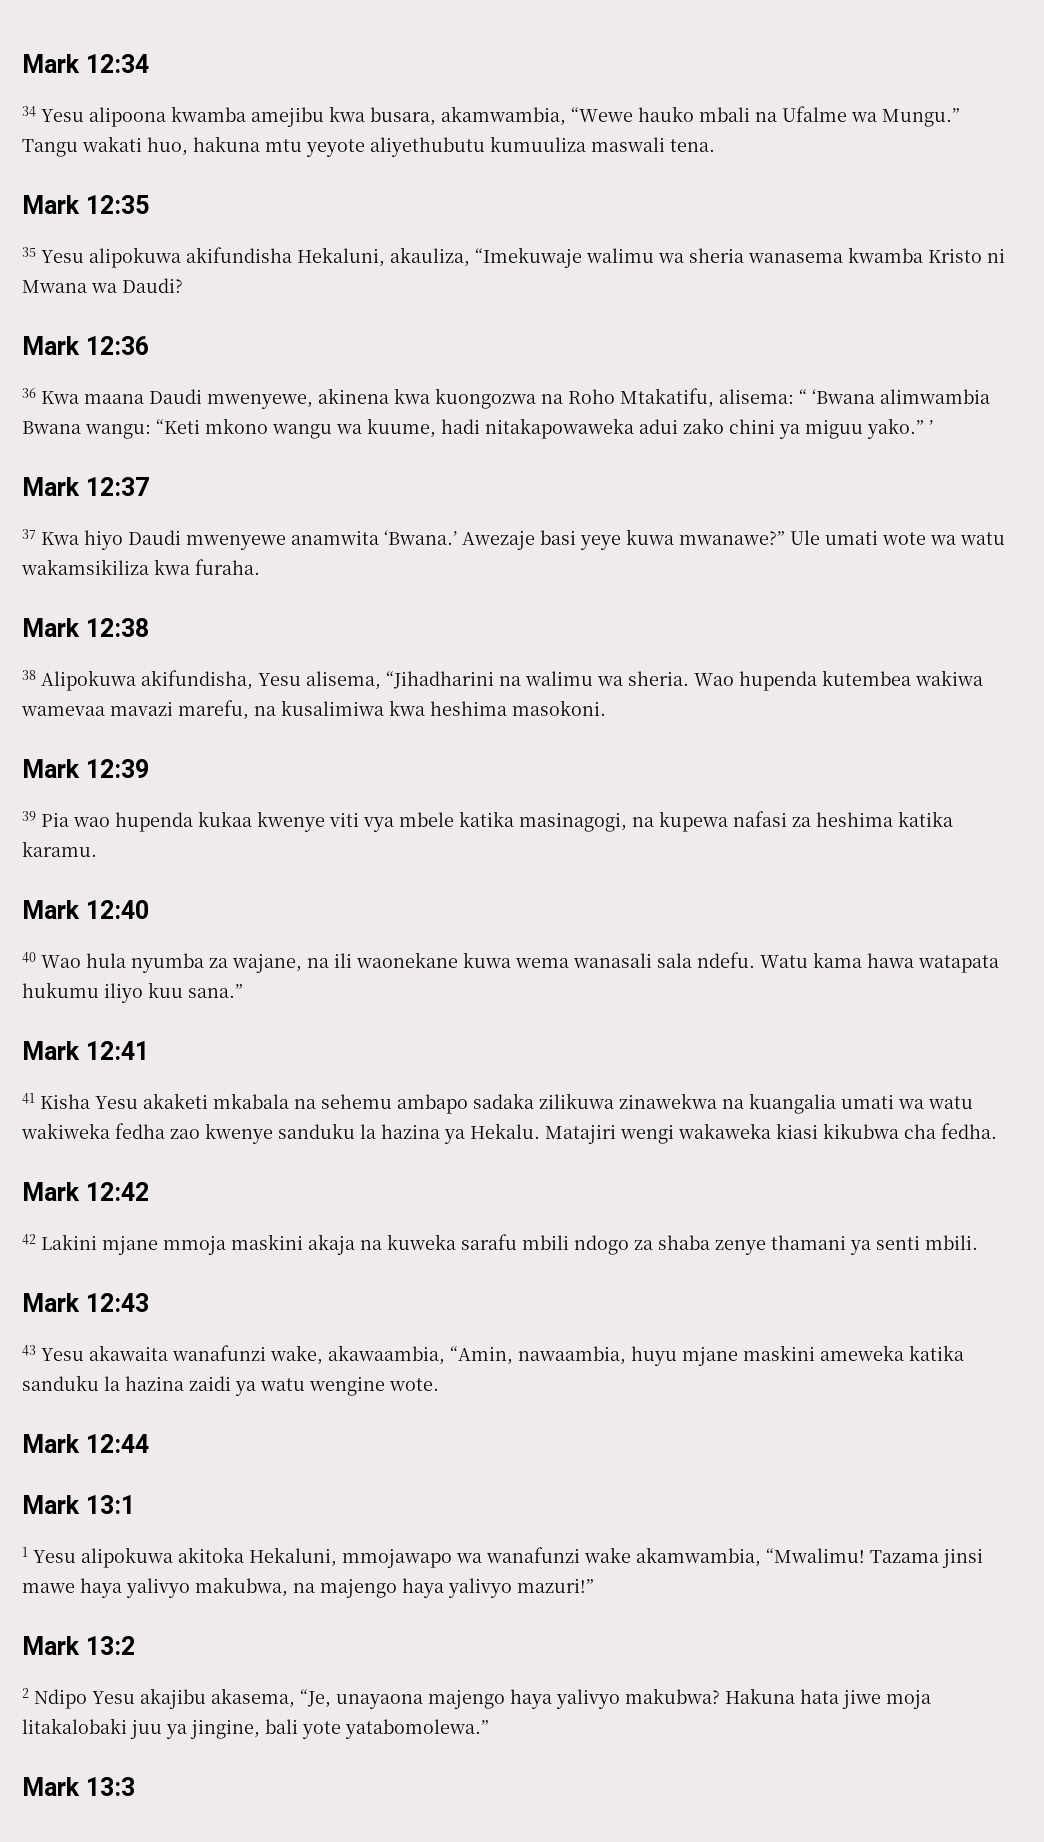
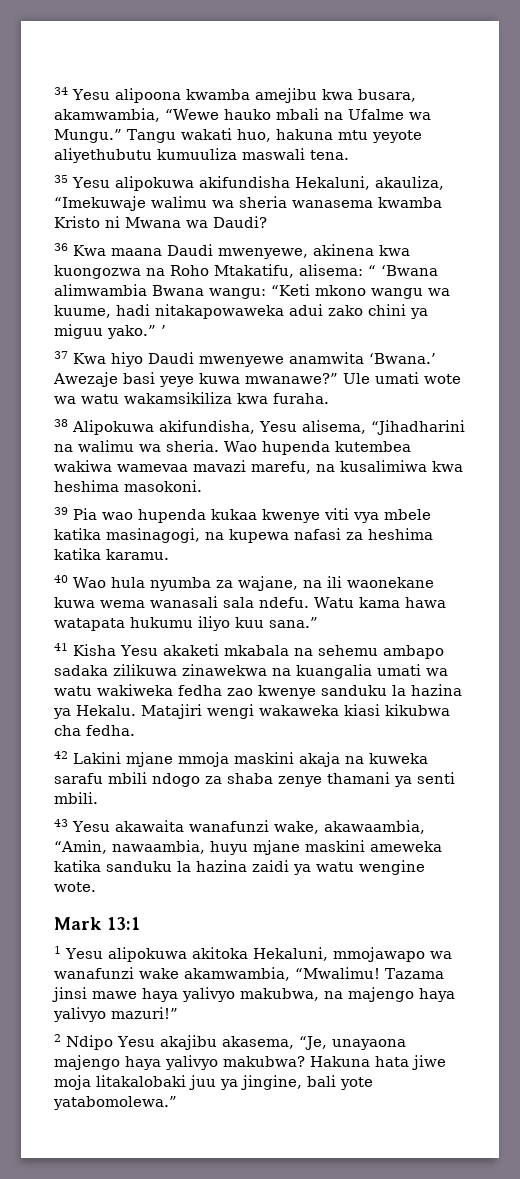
- Mark 12:34
- Mark 12:35
- Mark 12:36
- Mark 12:37
- Mark 12:38
- Mark 12:39
- Mark 12:40
- Mark 12:41
- Mark 12:42
- Mark 12:43
- Mark 12:44
- Mark 13:2
- Mark 13:3

